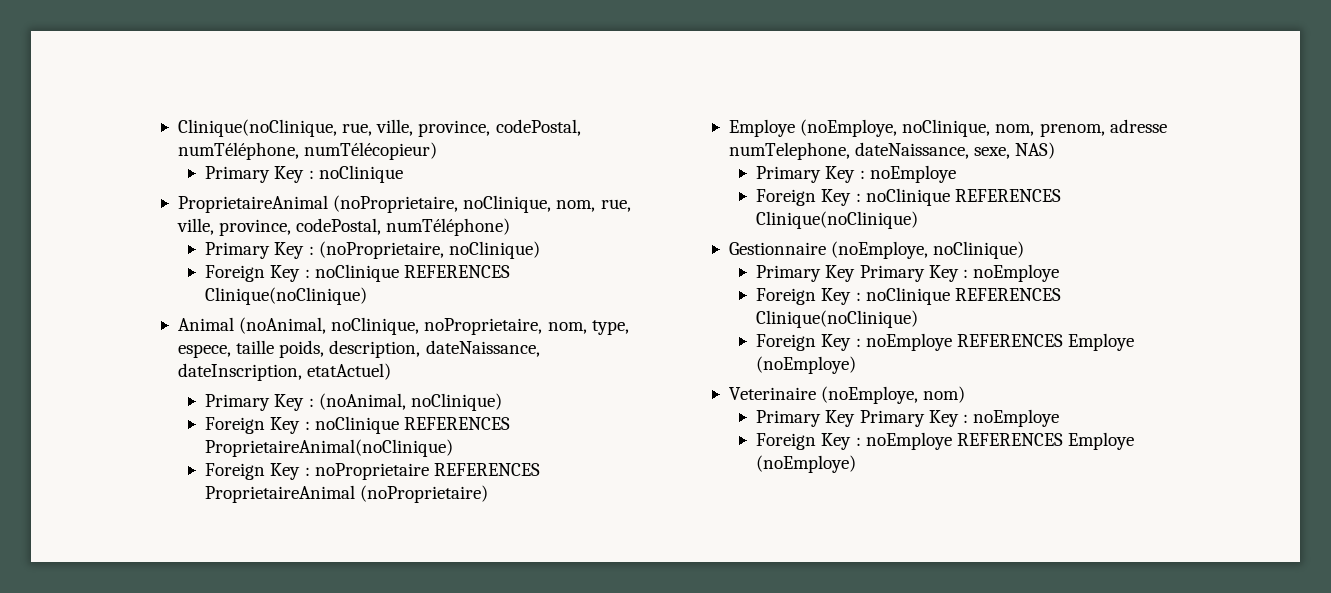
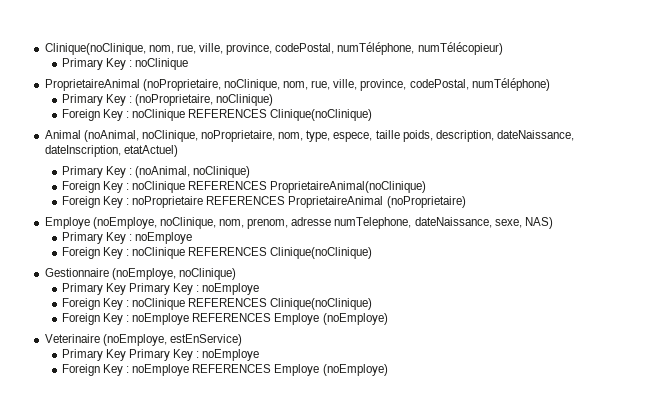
- Clinique(noClinique, rue, ville, province, codePostal, numTéléphone, numTélécopieur)
+ Clinique(noClinique, nom, rue, ville, province, codePostal, numTéléphone, numTélécopieur)
- Veterinaire (noEmploye, nom)
+ Veterinaire (noEmploye, estEnService)

